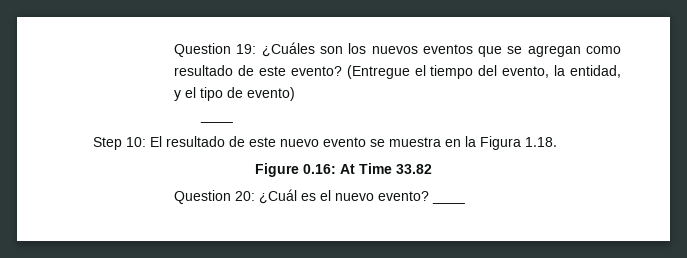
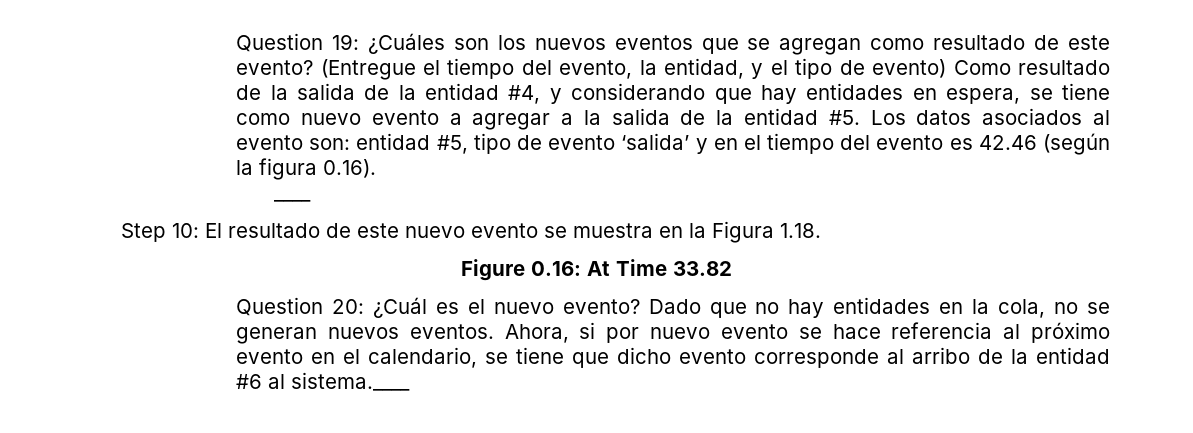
- (Entregue el tiempo del evento, la entidad, y el tipo de evento)
+ (Entregue el tiempo del evento, la entidad, y el tipo de evento) Como resultado de la salida de la entidad #4, y considerando que hay entidades en espera, se tiene como nuevo evento a agregar a la salida de la entidad #5. Los datos asociados al evento son: entidad #5, tipo de evento ‘salida’ y en el tiempo del evento es 42.46 (según la figura 0.16).
- Question 20: ¿Cuál es el nuevo evento? ____
+ Question 20: ¿Cuál es el nuevo evento? Dado que no hay entidades en la cola, no se generan nuevos eventos. Ahora, si por nuevo evento se hace referencia al próximo evento en el calendario, se tiene que dicho evento corresponde al arribo de la entidad #6 al sistema.____

